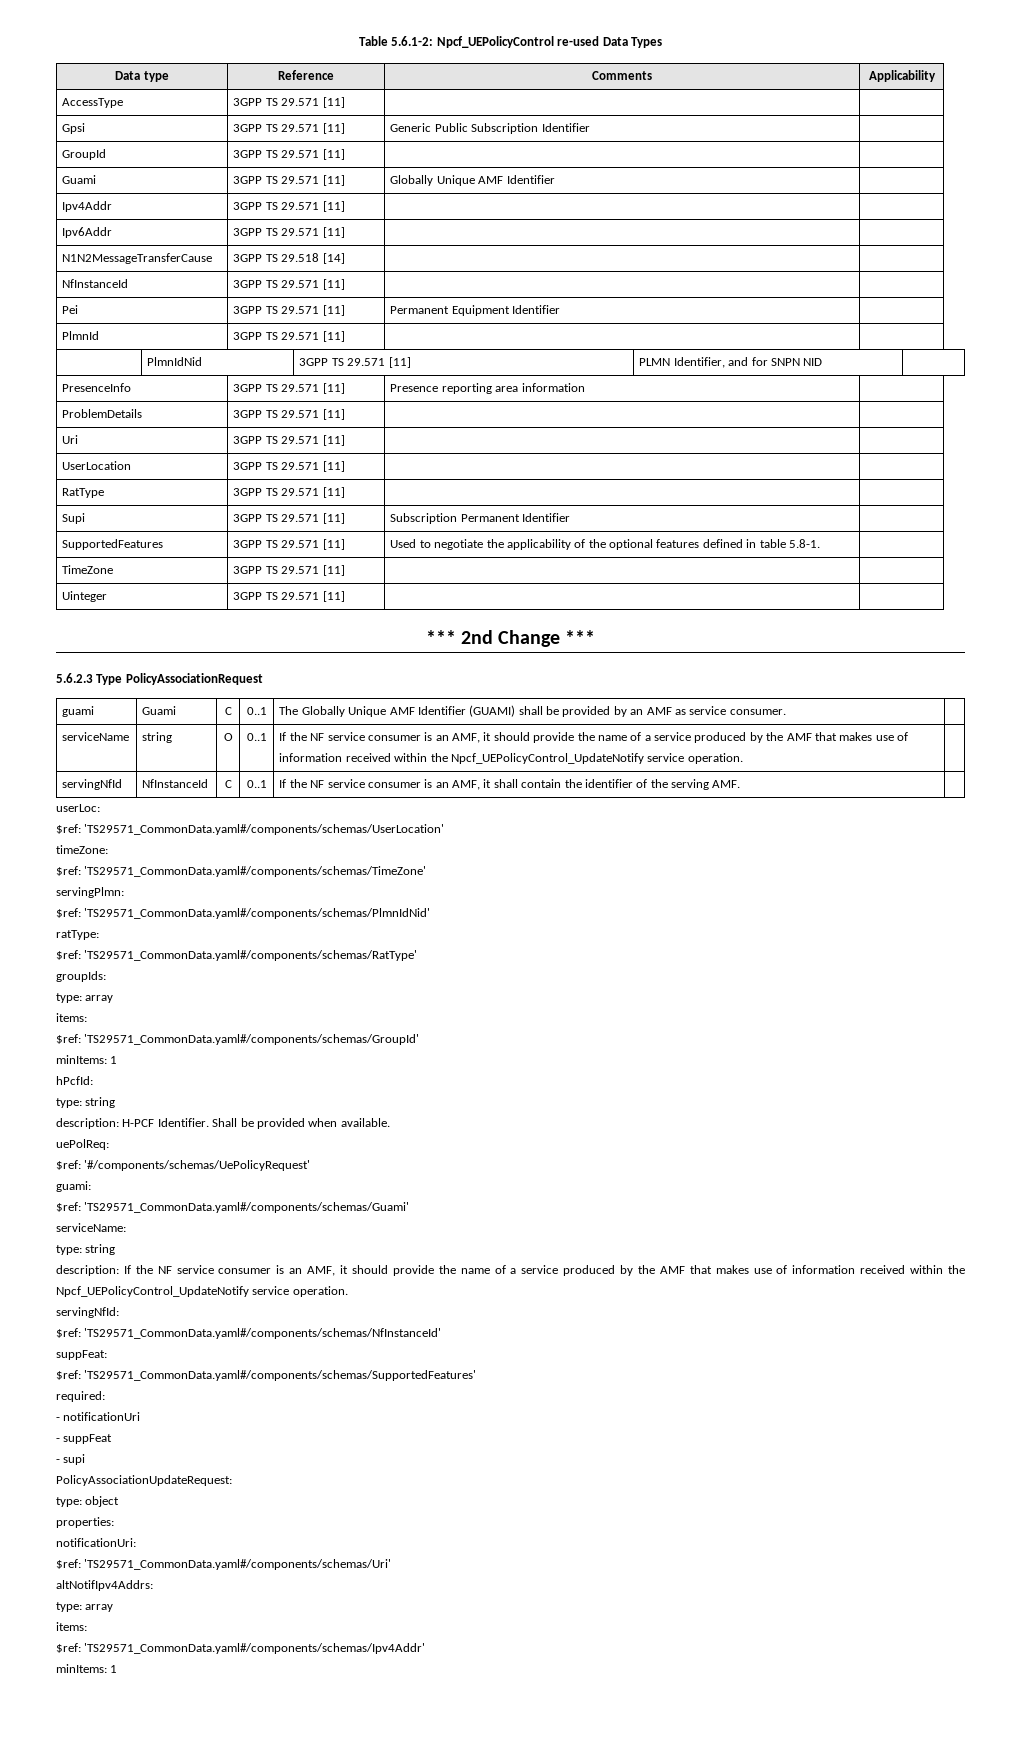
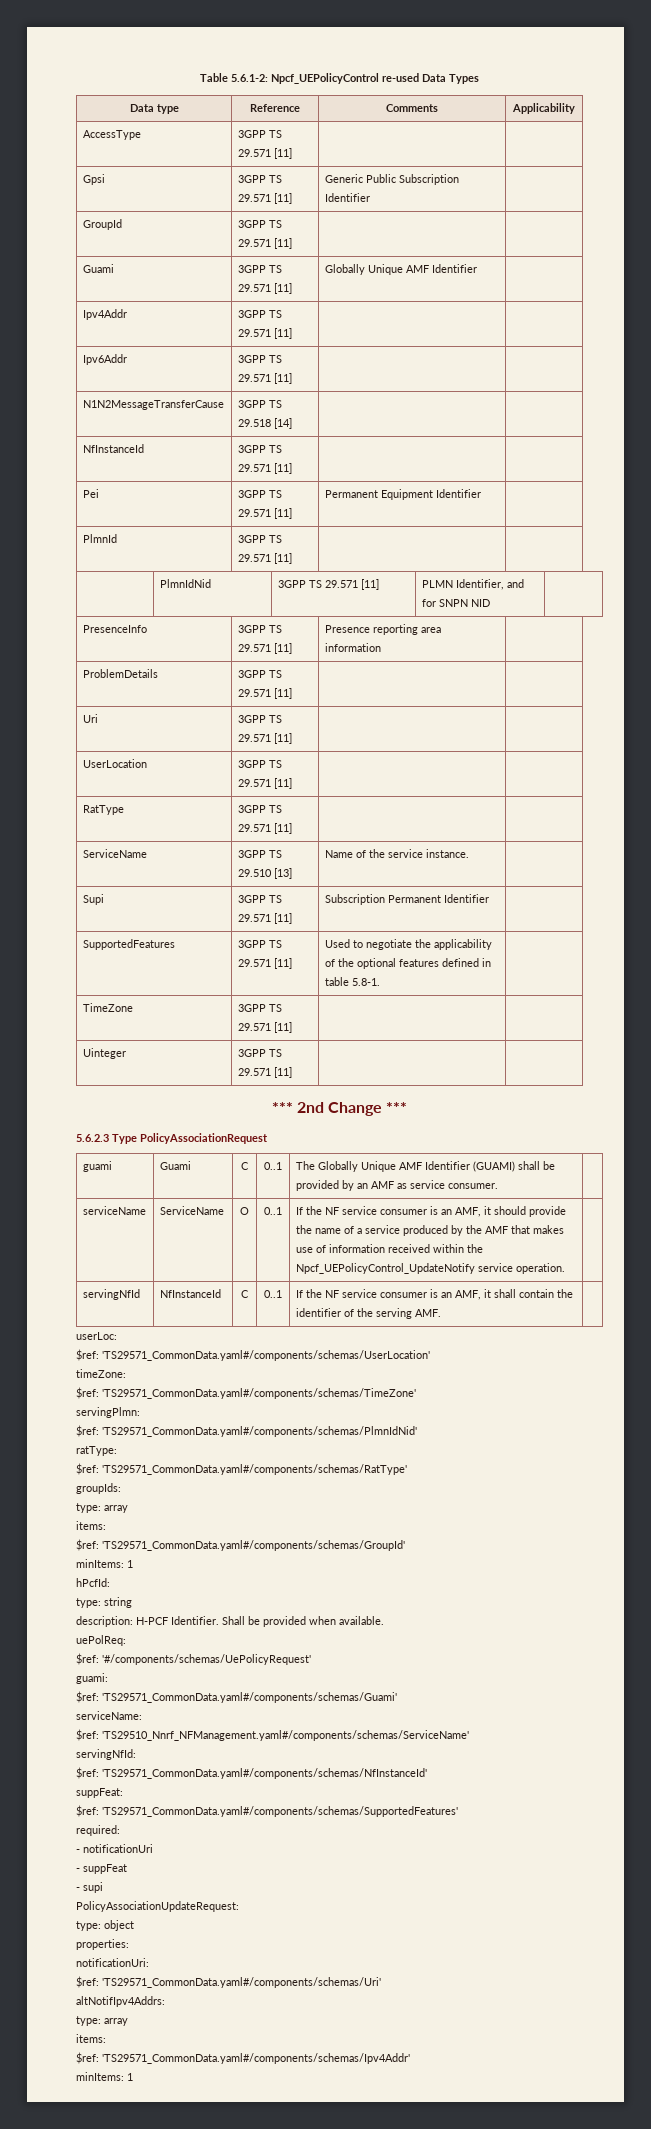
+ ServiceName | 3GPP TS 29.510 [13] | Name of the service instance. |
- serviceName | string | O | 0..1 | If the NF service consumer is an AMF, it should provide the name of a service produced by the AMF that makes use of information received within the Npcf_UEPolicyControl_UpdateNotify service operation. |
+ serviceName | ServiceName | O | 0..1 | If the NF service consumer is an AMF, it should provide the name of a service produced by the AMF that makes use of information received within the Npcf_UEPolicyControl_UpdateNotify service operation. |
  serviceName:
- type: string
- description: If the NF service consumer is an AMF, it should provide the name of a service produced by the AMF that makes use of information received within the Npcf_UEPolicyControl_UpdateNotify service operation.
+ $ref: 'TS29510_Nnrf_NFManagement.yaml#/components/schemas/ServiceName'

